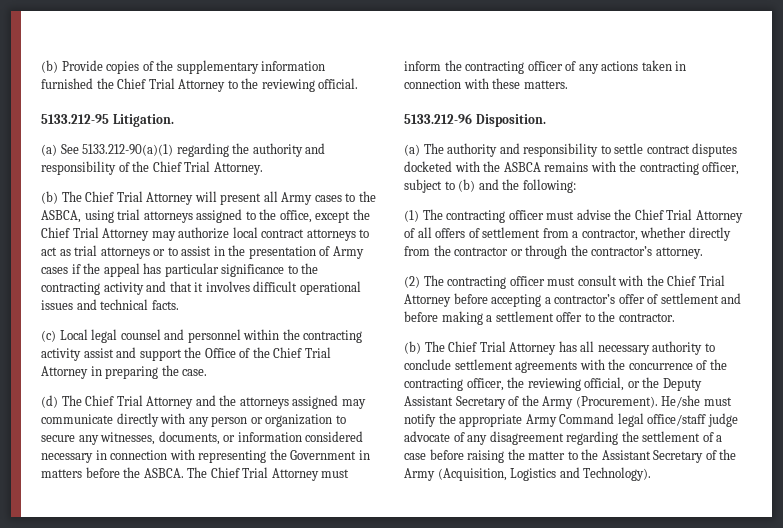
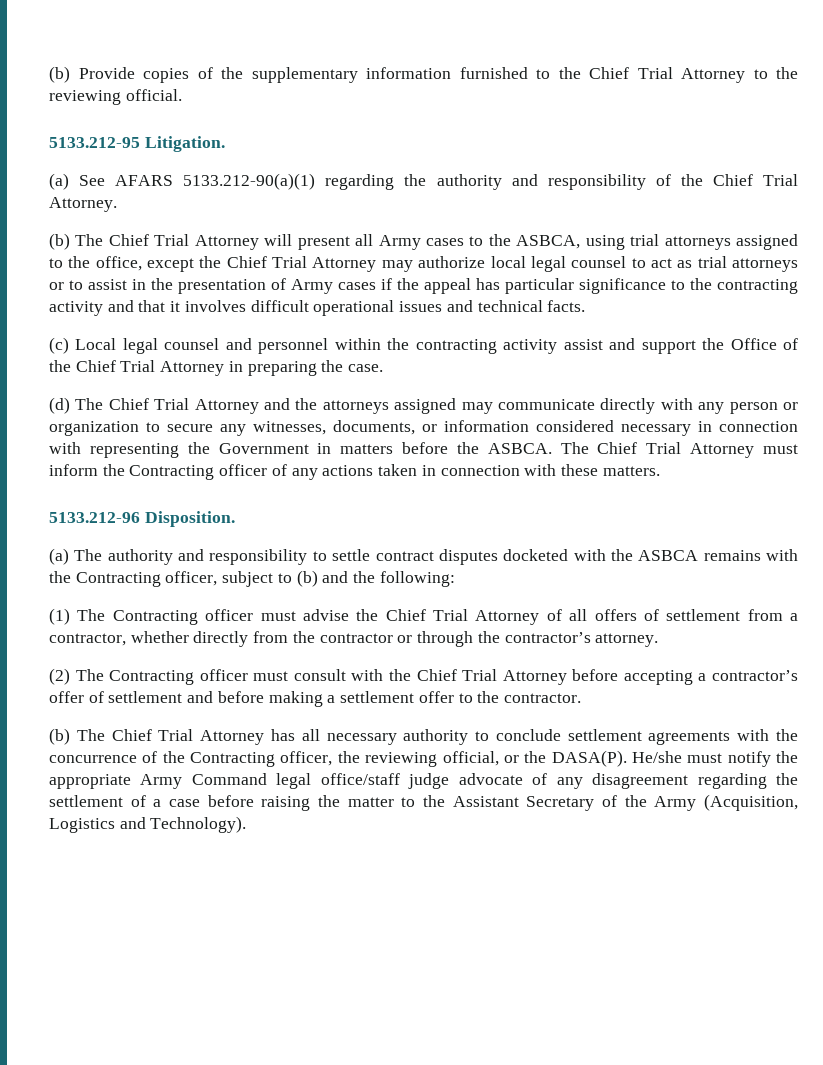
- (b) Provide copies of the supplementary information furnished the Chief Trial Attorney to the reviewing official.
+ (b) Provide copies of the supplementary information furnished to the Chief Trial Attorney to the reviewing official.
- (a) See 5133.212-90(a)(1) regarding the authority and responsibility of the Chief Trial Attorney.
+ (a) See AFARS 5133.212-90(a)(1) regarding the authority and responsibility of the Chief Trial Attorney.
- (b) The Chief Trial Attorney will present all Army cases to the ASBCA, using trial attorneys assigned to the office, except the Chief Trial Attorney may authorize local contract attorneys to act as trial attorneys or to assist in the presentation of Army cases if the appeal has particular significance to the contracting activity and that it involves difficult operational issues and technical facts.
+ (b) The Chief Trial Attorney will present all Army cases to the ASBCA, using trial attorneys assigned to the office, except the Chief Trial Attorney may authorize local legal counsel to act as trial attorneys or to assist in the presentation of Army cases if the appeal has particular significance to the contracting activity and that it involves difficult operational issues and technical facts.
- The Chief Trial Attorney must inform the contracting officer of any actions taken in connection with these matters.
+ The Chief Trial Attorney must inform the Contracting officer of any actions taken in connection with these matters.
- (a) The authority and responsibility to settle contract disputes docketed with the ASBCA remains with the contracting officer, subject to (b) and the following:
+ (a) The authority and responsibility to settle contract disputes docketed with the ASBCA remains with the Contracting officer, subject to (b) and the following:
- (1) The contracting officer must advise the Chief Trial Attorney of all offers of settlement from a contractor, whether directly from the contractor or through the contractor’s attorney.
+ (1) The Contracting officer must advise the Chief Trial Attorney of all offers of settlement from a contractor, whether directly from the contractor or through the contractor’s attorney.
- (2) The contracting officer must consult with the Chief Trial Attorney before accepting a contractor’s offer of settlement and before making a settlement offer to the contractor.
+ (2) The Contracting officer must consult with the Chief Trial Attorney before accepting a contractor’s offer of settlement and before making a settlement offer to the contractor.
- (b) The Chief Trial Attorney has all necessary authority to conclude settlement agreements with the concurrence of the contracting officer, the reviewing official, or the Deputy Assistant Secretary of the Army (Procurement).
+ (b) The Chief Trial Attorney has all necessary authority to conclude settlement agreements with the concurrence of the Contracting officer, the reviewing official, or the DASA(P).

